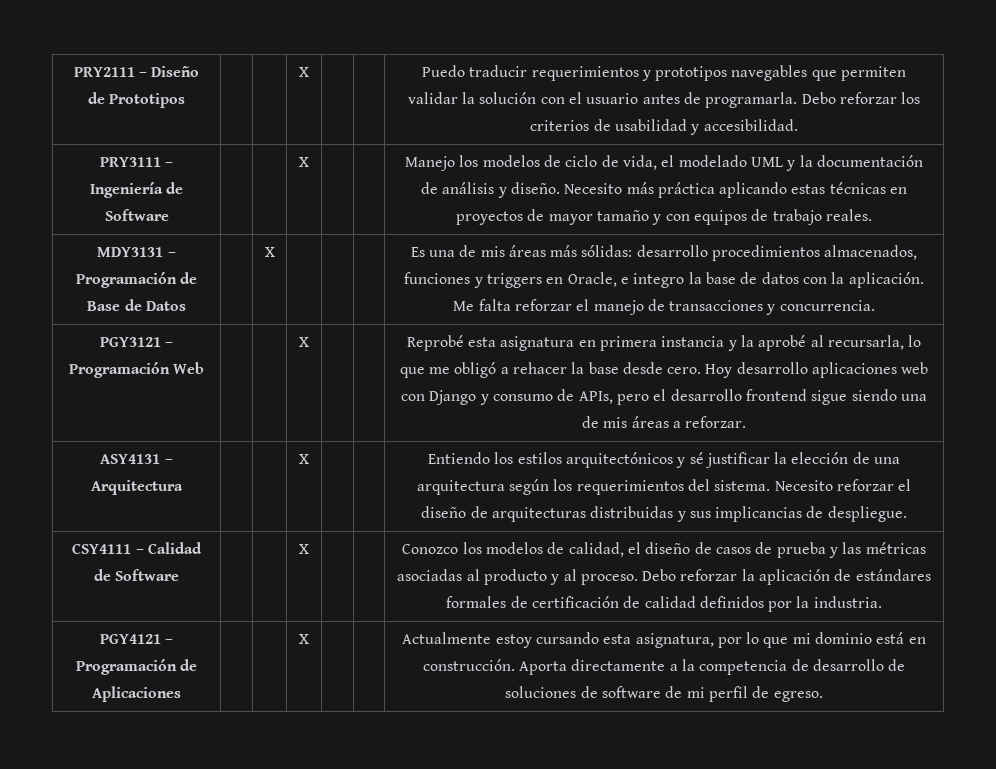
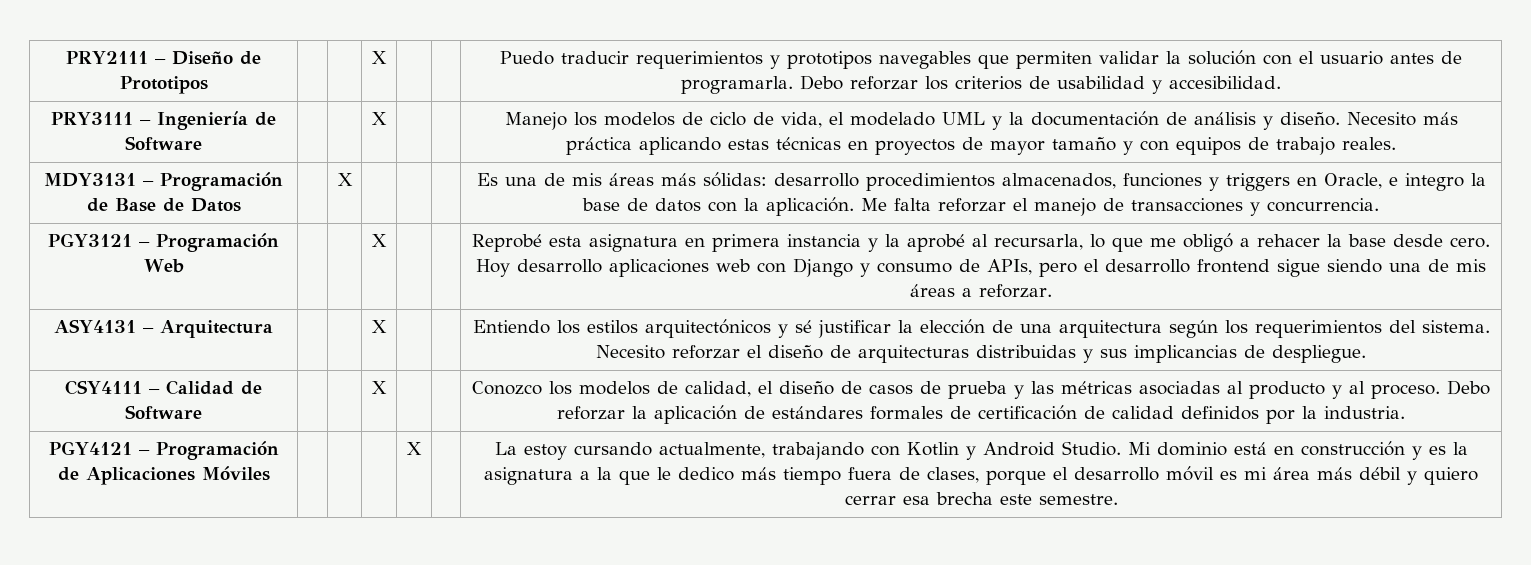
- PGY4121 – Programación de Aplicaciones | | | X | | | Actualmente estoy cursando esta asignatura, por lo que mi dominio está en construcción. Aporta directamente a la competencia de desarrollo de soluciones de software de mi perfil de egreso.
+ PGY4121 – Programación de Aplicaciones Móviles | | | | X | | La estoy cursando actualmente, trabajando con Kotlin y Android Studio. Mi dominio está en construcción y es la asignatura a la que le dedico más tiempo fuera de clases, porque el desarrollo móvil es mi área más débil y quiero cerrar esa brecha este semestre.

